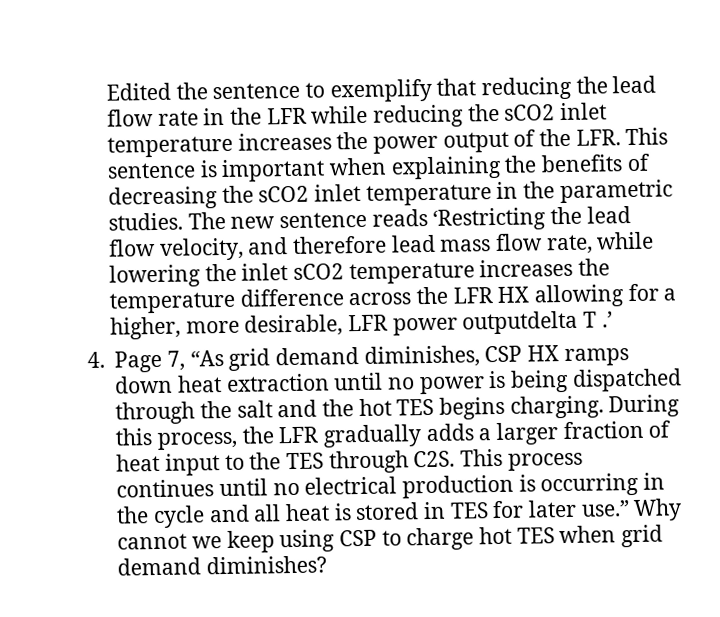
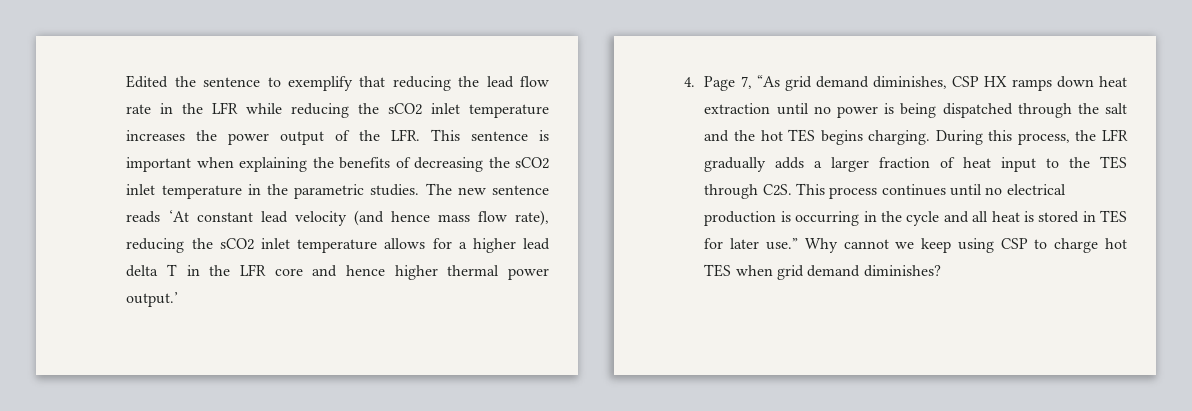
- The new sentence reads ‘Restricting the lead flow velocity, and therefore lead mass flow rate, while lowering the inlet sCO2 temperature increases the temperature difference across the LFR HX allowing for a higher, more desirable, LFR power outputdelta T .’
+ The new sentence reads ‘At constant lead velocity (and hence mass flow rate), reducing the sCO2 inlet temperature allows for a higher lead delta T in the LFR core and hence higher thermal power output.’

